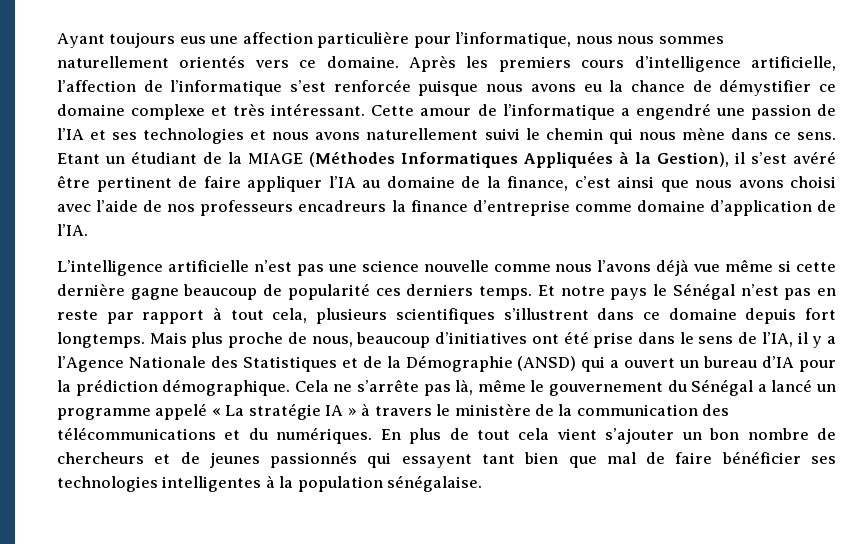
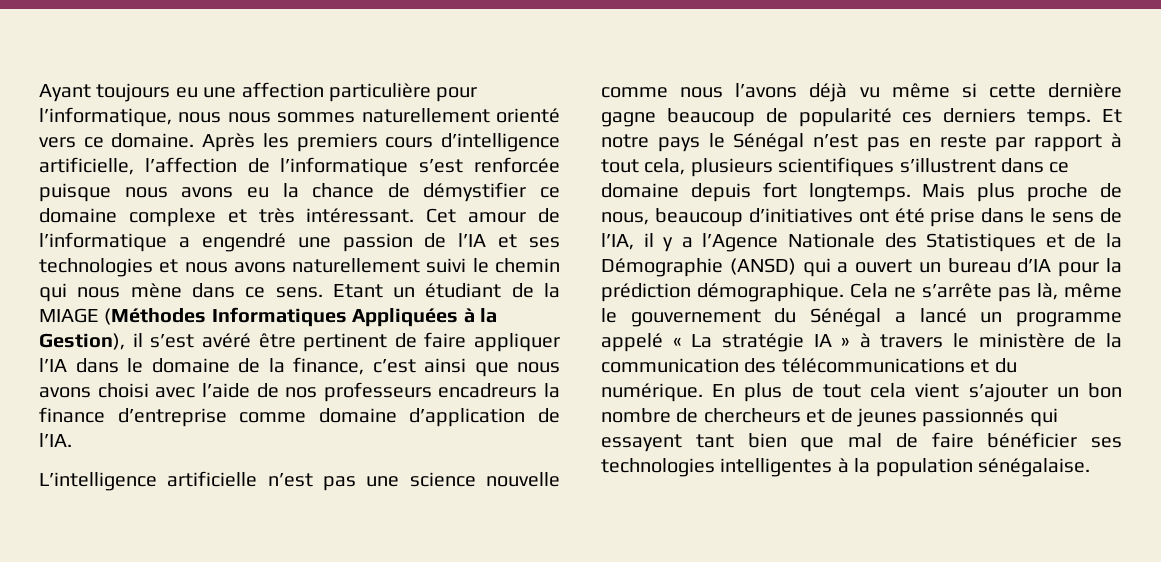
- Ayant toujours eus une affection particulière pour l’informatique, nous nous sommes naturellement orientés vers ce domaine.
+ Ayant toujours eu une affection particulière pour l’informatique, nous nous sommes naturellement orienté vers ce domaine.
- Cette amour de l’informatique a engendré une passion de l’IA et ses technologies et nous avons naturellement suivi le chemin qui nous mène dans ce sens.
+ Cet amour de l’informatique a engendré une passion de l’IA et ses technologies et nous avons naturellement suivi le chemin qui nous mène dans ce sens.
- Etant un étudiant de la MIAGE (Méthodes Informatiques Appliquées à la Gestion), il s’est avéré être pertinent de faire appliquer l’IA au domaine de la finance, c’est ainsi que nous avons choisi avec l’aide de nos professeurs encadreurs la finance d’entreprise comme domaine d’application de l’IA.
+ Etant un étudiant de la MIAGE (Méthodes Informatiques Appliquées à la Gestion), il s’est avéré être pertinent de faire appliquer l’IA dans le domaine de la finance, c’est ainsi que nous avons choisi avec l’aide de nos professeurs encadreurs la finance d’entreprise comme domaine d’application de l’IA.
- L’intelligence artificielle n’est pas une science nouvelle comme nous l’avons déjà vue même si cette dernière gagne beaucoup de popularité ces derniers temps.
+ L’intelligence artificielle n’est pas une science nouvelle comme nous l’avons déjà vu même si cette dernière gagne beaucoup de popularité ces derniers temps.
- Cela ne s’arrête pas là, même le gouvernement du Sénégal a lancé un programme appelé « La stratégie IA » à travers le ministère de la communication des télécommunications et du numériques.
+ Cela ne s’arrête pas là, même le gouvernement du Sénégal a lancé un programme appelé « La stratégie IA » à travers le ministère de la communication des télécommunications et du numérique.

